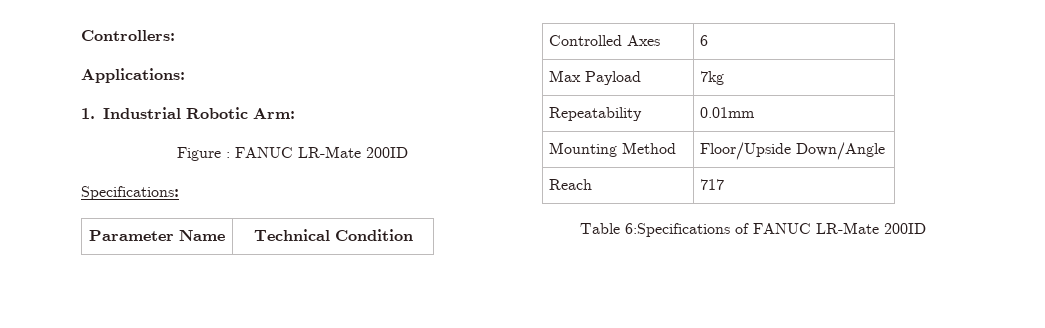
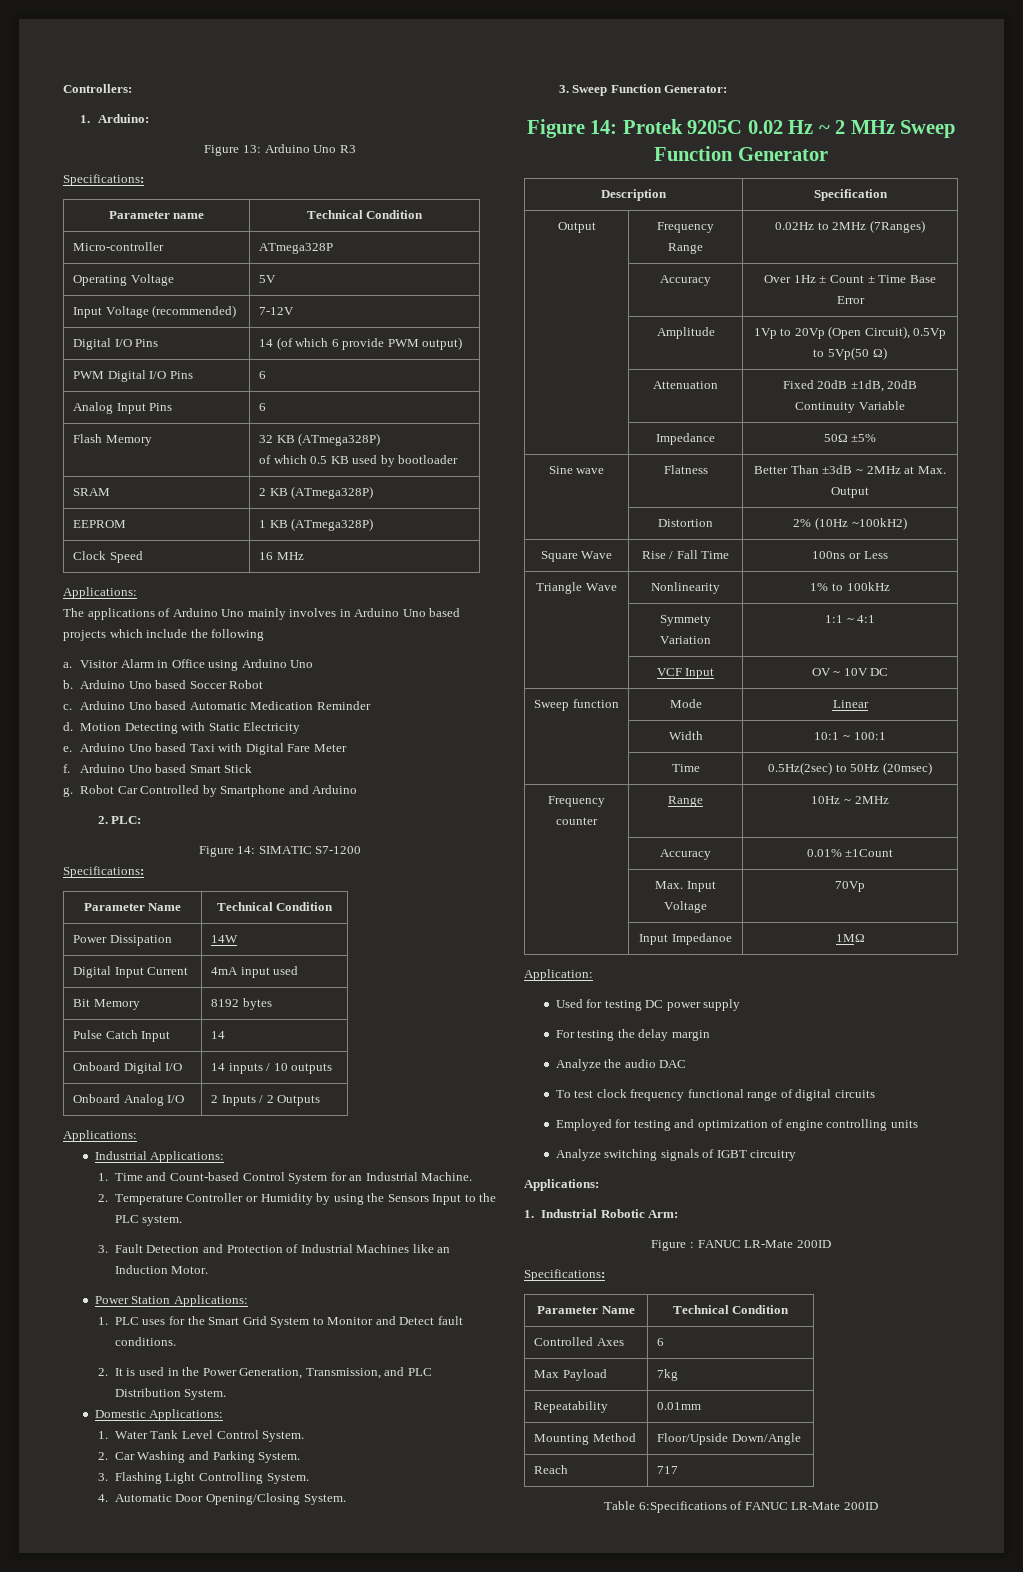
+ 1. Arduino:
+ Figure 13: Arduino Uno R3
+ Specifications:
+ Parameter name | Technical Condition
+ Micro-controller | ATmega328P
+ Operating Voltage | 5V
+ Input Voltage (recommended) | 7-12V
+ Digital I/O Pins | 14 (of which 6 provide PWM output)
+ PWM Digital I/O Pins | 6
+ Analog Input Pins | 6
+ Flash Memory | 32 KB (ATmega328P)
+ of which 0.5 KB used by bootloader
+ SRAM | 2 KB (ATmega328P)
+ EEPROM | 1 KB (ATmega328P)
+ Clock Speed | 16 MHz
+ Applications:
+ The applications of Arduino Uno mainly involves in Arduino Uno based projects which include the following
+ a. Visitor Alarm in Office using Arduino Uno
+ b. Arduino Uno based Soccer Robot
+ c. Arduino Uno based Automatic Medication Reminder
+ d. Motion Detecting with Static Electricity
+ e. Arduino Uno based Taxi with Digital Fare Meter
+ f. Arduino Uno based Smart Stick
+ g. Robot Car Controlled by Smartphone and Arduino
+ 2. PLC:
+ Figure 14: SIMATIC S7-1200
+ Specifications:
+ Parameter Name | Technical Condition
+ Power Dissipation | 14W
+ Digital Input Current | 4mA input used
+ Bit Memory | 8192 bytes
+ Pulse Catch Input | 14
+ Onboard Digital I/O | 14 inputs / 10 outputs
+ Onboard Analog I/O | 2 Inputs / 2 Outputs
+ Applications:
+ Industrial Applications:
+ 1. Time and Count-based Control System for an Industrial Machine.
+ 2. Temperature Controller or Humidity by using the Sensors Input to the PLC system.
+ 3. Fault Detection and Protection of Industrial Machines like an Induction Motor.
+ Power Station Applications:
+ 1. PLC uses for the Smart Grid System to Monitor and Detect fault conditions.
+ 2. It is used in the Power Generation, Transmission, and PLC Distribution System.
+ Domestic Applications:
+ 1. Water Tank Level Control System.
+ 2. Car Washing and Parking System.
+ 3. Flashing Light Controlling System.
+ 4. Automatic Door Opening/Closing System.
+ 3. Sweep Function Generator:
+ Figure 14: Protek 9205C 0.02 Hz ~ 2 MHz Sweep Function Generator
+ Description | Specification
+ Output | Frequency Range | 0.02Hz to 2MHz (7Ranges)
+ | Accuracy | Over 1Hz ± Count ± Time Base Error
+ | Amplitude | 1Vp to 20Vp (Open Circuit), 0.5Vp to 5Vp(50 Ω)
+ | Attenuation | Fixed 20dB ±1dB, 20dB Continuity Variable
+ | Impedance | 50Ω ±5%
+ Sine wave | Flatness | Better Than ±3dB ~ 2MHz at Max. Output
+ | Distortion | 2% (10Hz ~100kH2)
+ Square Wave | Rise / Fall Time | 100ns or Less
+ Triangle Wave | Nonlinearity | 1% to 100kHz
+ | Symmety Variation | 1:1 ~ 4:1
+ | VCF Input | OV ~ 10V DC
+ Sweep function | Mode | Linear
+ | Width | 10:1 ~ 100:1
+ | Time | 0.5Hz(2sec) to 50Hz (20msec)
+ Frequency counter | Range | 10Hz ~ 2MHz
+ | Accuracy | 0.01% ±1Count
+ | Max. Input Voltage | 70Vp
+ | Input Impedanoe | 1MΩ
+ Application:
+ Used for testing DC power supply
+ For testing the delay margin
+ Analyze the audio DAC
+ To test clock frequency functional range of digital circuits
+ Employed for testing and optimization of engine controlling units
+ Analyze switching signals of IGBT circuitry

